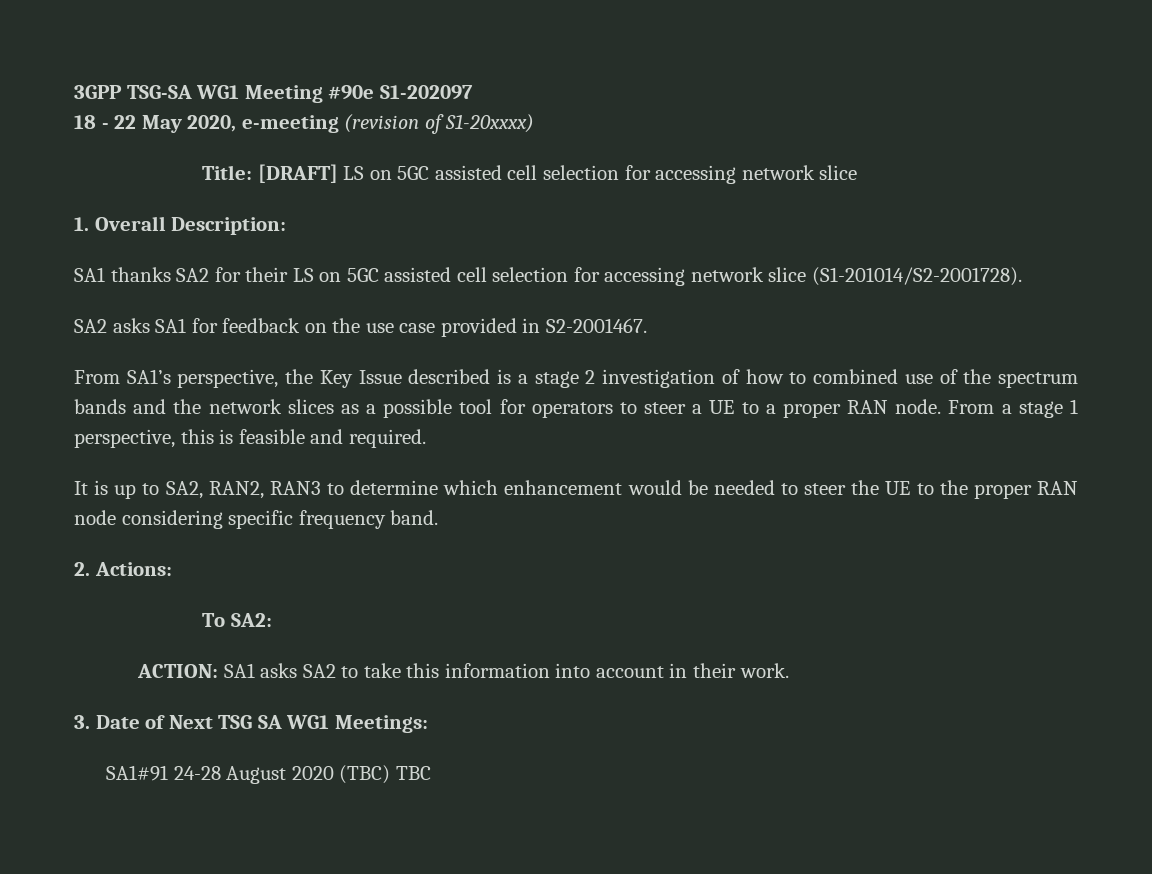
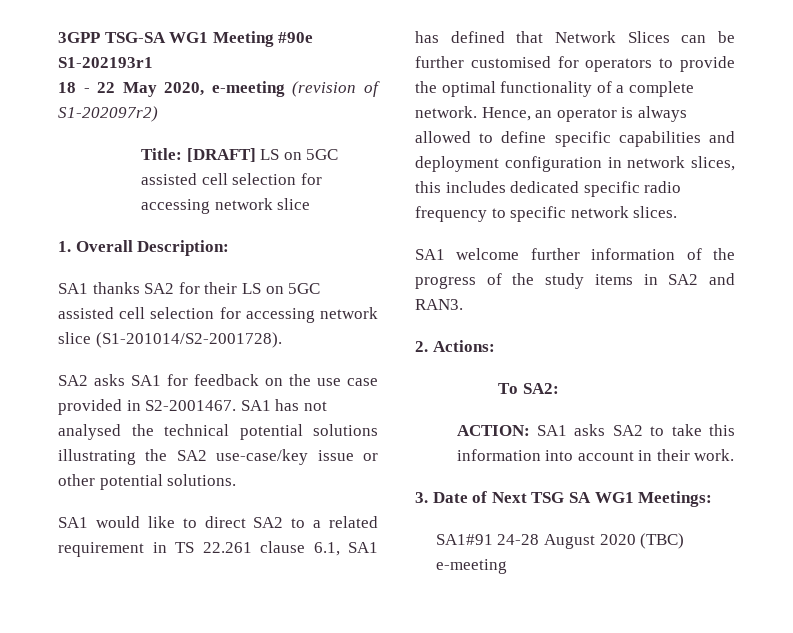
- 3GPP TSG-SA WG1 Meeting #90e S1-202097
+ 3GPP TSG-SA WG1 Meeting #90e S1-202193r1
- 18 - 22 May 2020, e-meeting (revision of S1-20xxxx)
+ 18 - 22 May 2020, e-meeting (revision of S1-202097r2)
- SA2 asks SA1 for feedback on the use case provided in S2-2001467.
- From SA1’s perspective, the Key Issue described is a stage 2 investigation of how to combined use of the spectrum bands and the network slices as a possible tool for operators to steer a UE to a proper RAN node. From a stage 1 perspective, this is feasible and required.
- It is up to SA2, RAN2, RAN3 to determine which enhancement would be needed to steer the UE to the proper RAN node considering specific frequency band.
+ SA2 asks SA1 for feedback on the use case provided in S2-2001467. SA1 has not analysed the technical potential solutions illustrating the SA2 use-case/key issue or other potential solutions.
+ SA1 would like to direct SA2 to a related requirement in TS 22.261 clause 6.1, SA1 has defined that Network Slices can be further customised for operators to provide the optimal functionality of a complete network. Hence, an operator is always allowed to define specific capabilities and deployment configuration in network slices, this includes dedicated specific radio frequency to specific network slices.
+ SA1 welcome further information of the progress of the study items in SA2 and RAN3.
- SA1#91 24-28 August 2020 (TBC) TBC
+ SA1#91 24-28 August 2020 (TBC) e-meeting

